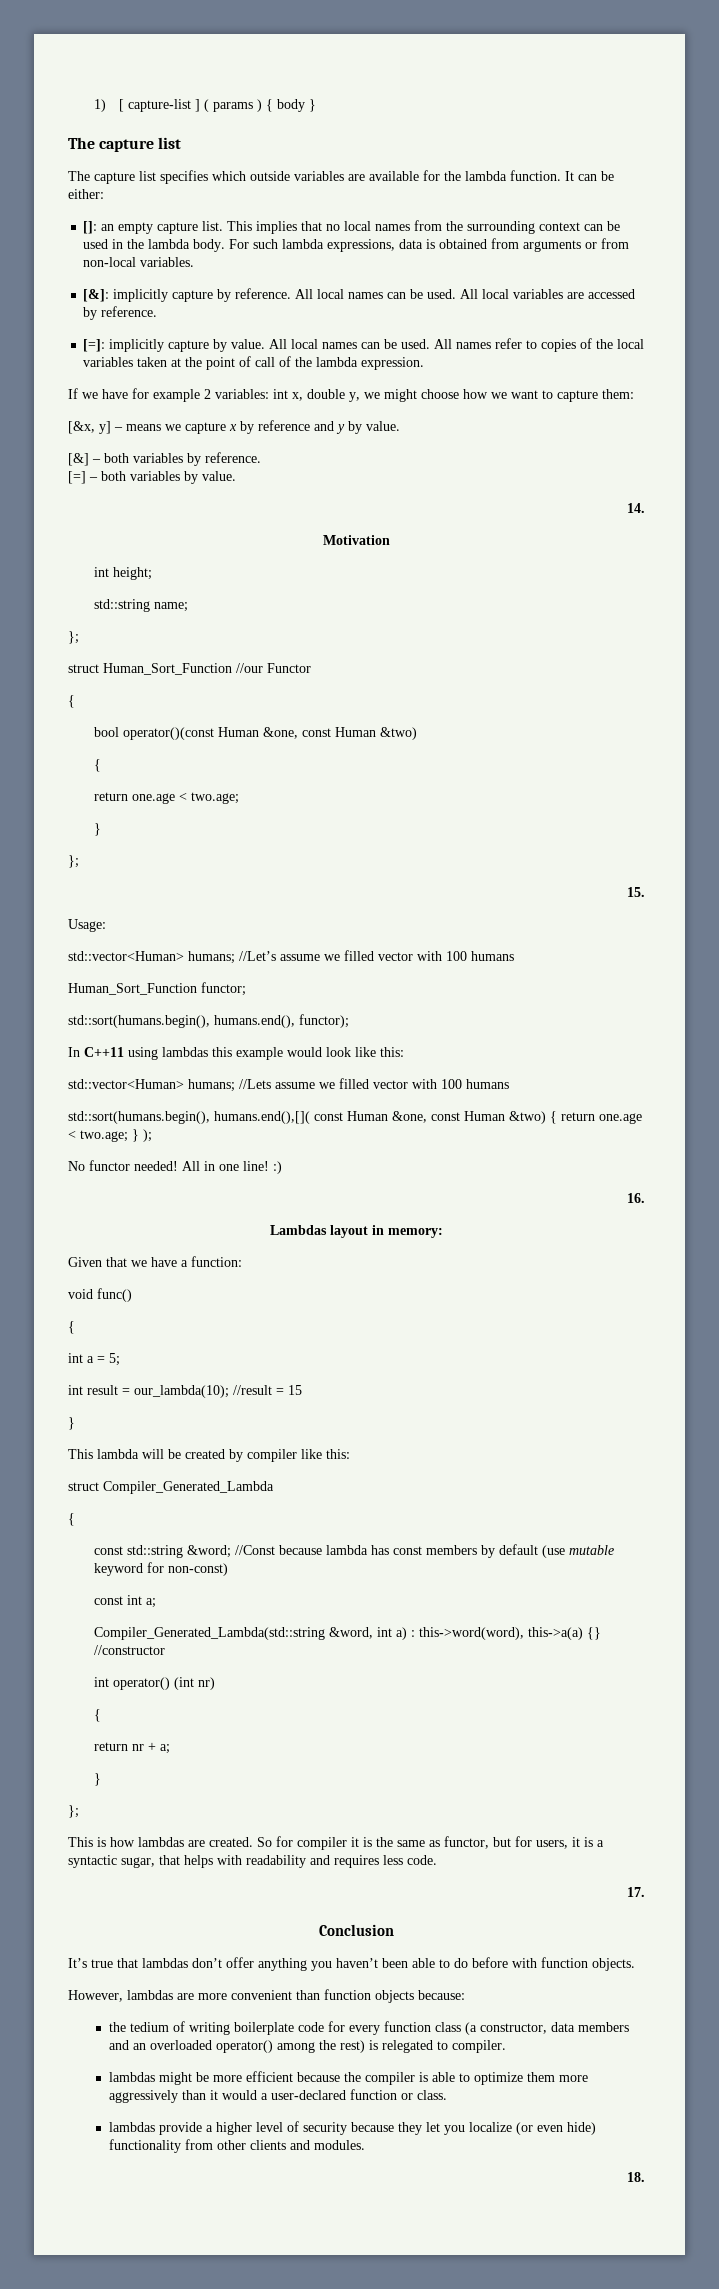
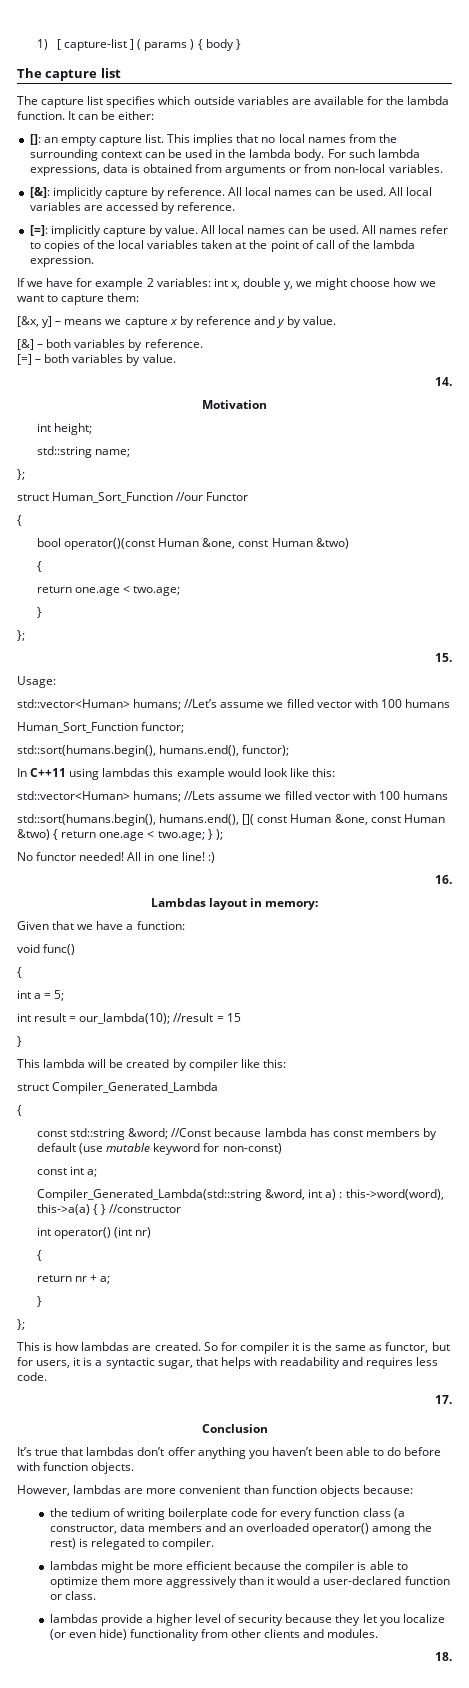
- std::sort(humans.begin(), humans.end(),[]( const Human &one, const Human &two) { return one.age < two.age; } );
+ std::sort(humans.begin(), humans.end(), []( const Human &one, const Human &two) { return one.age < two.age; } );
- Compiler_Generated_Lambda(std::string &word, int a) : this->word(word), this->a(a) {} //constructor
+ Compiler_Generated_Lambda(std::string &word, int a) : this->word(word), this->a(a) { } //constructor

